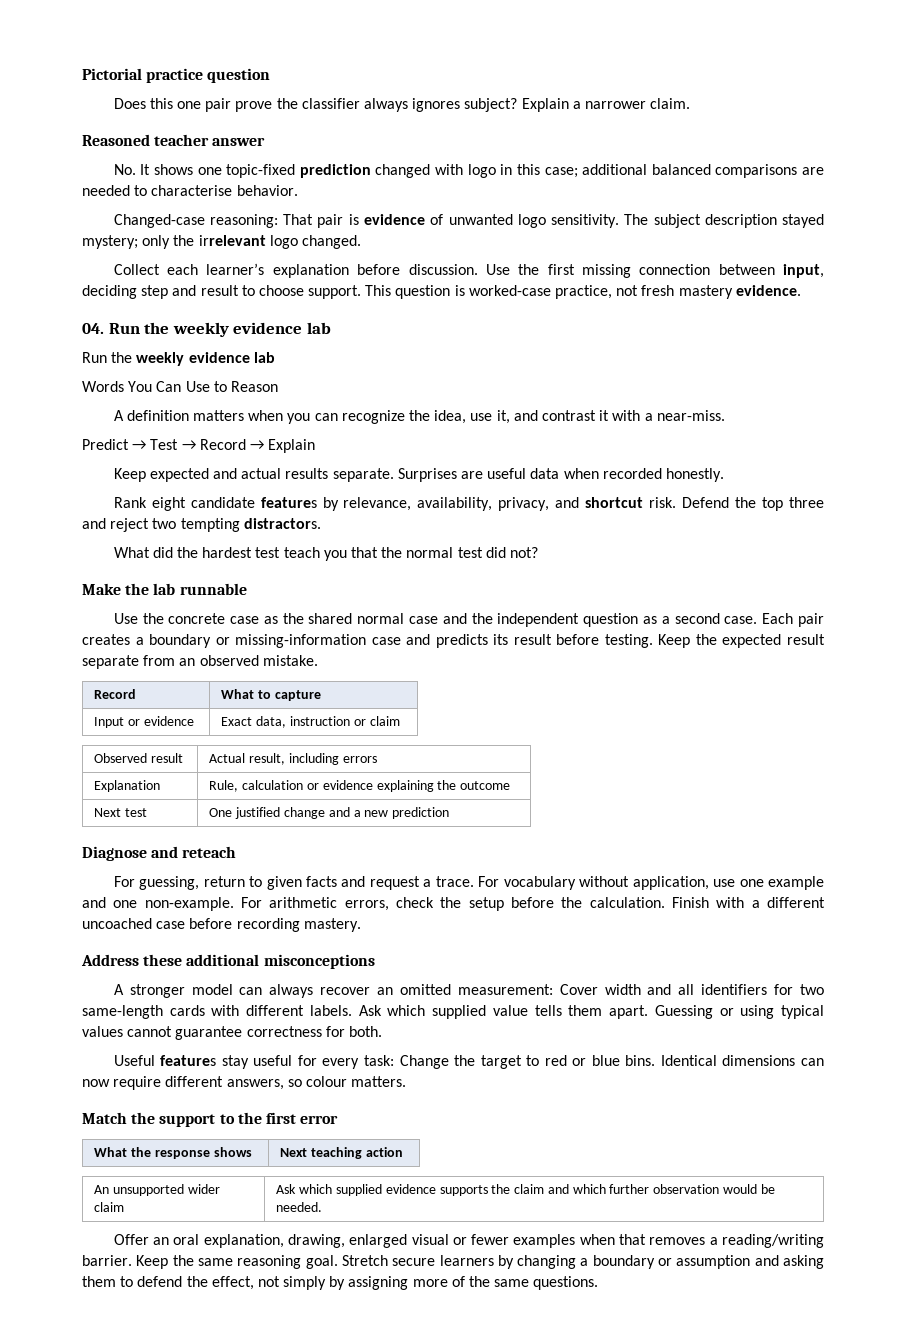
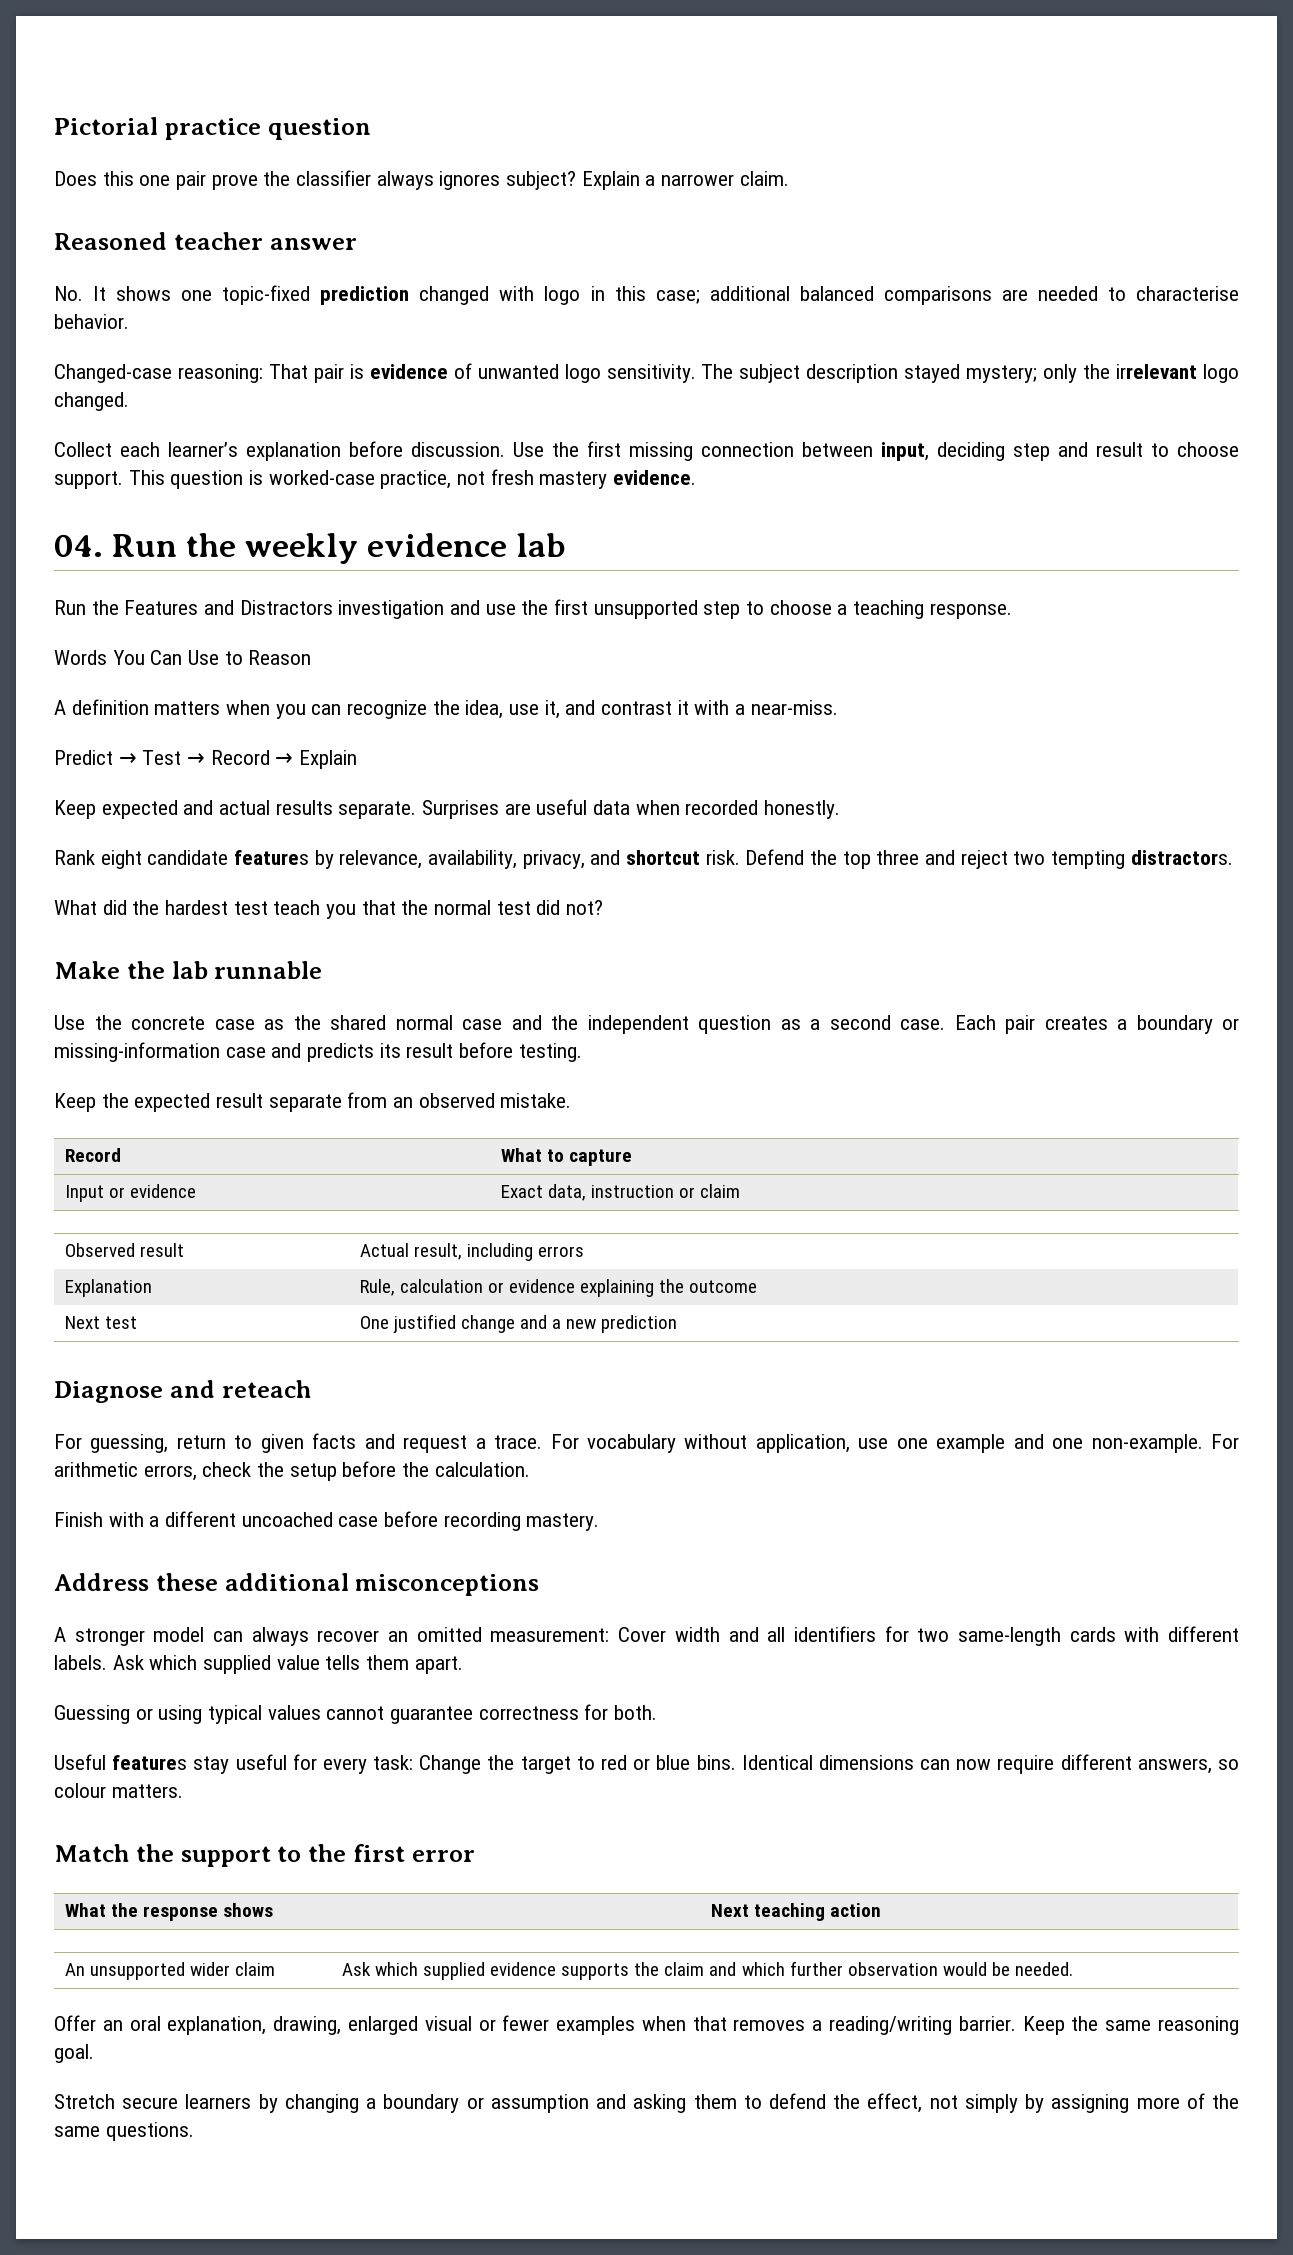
  04. Run the weekly evidence lab
- Run the weekly evidence lab
+ Run the Features and Distractors investigation and use the first unsupported step to choose a teaching response.
- Each pair creates a boundary or missing-information case and predicts its result before testing. Keep the expected result separate from an observed mistake.
+ Each pair creates a boundary or missing-information case and predicts its result before testing.
+ Keep the expected result separate from an observed mistake.
- For arithmetic errors, check the setup before the calculation. Finish with a different uncoached case before recording mastery.
+ For arithmetic errors, check the setup before the calculation.
+ Finish with a different uncoached case before recording mastery.
- Ask which supplied value tells them apart. Guessing or using typical values cannot guarantee correctness for both.
+ Ask which supplied value tells them apart.
+ Guessing or using typical values cannot guarantee correctness for both.
- Keep the same reasoning goal. Stretch secure learners by changing a boundary or assumption and asking them to defend the effect, not simply by assigning more of the same questions.
+ Keep the same reasoning goal.
+ Stretch secure learners by changing a boundary or assumption and asking them to defend the effect, not simply by assigning more of the same questions.

